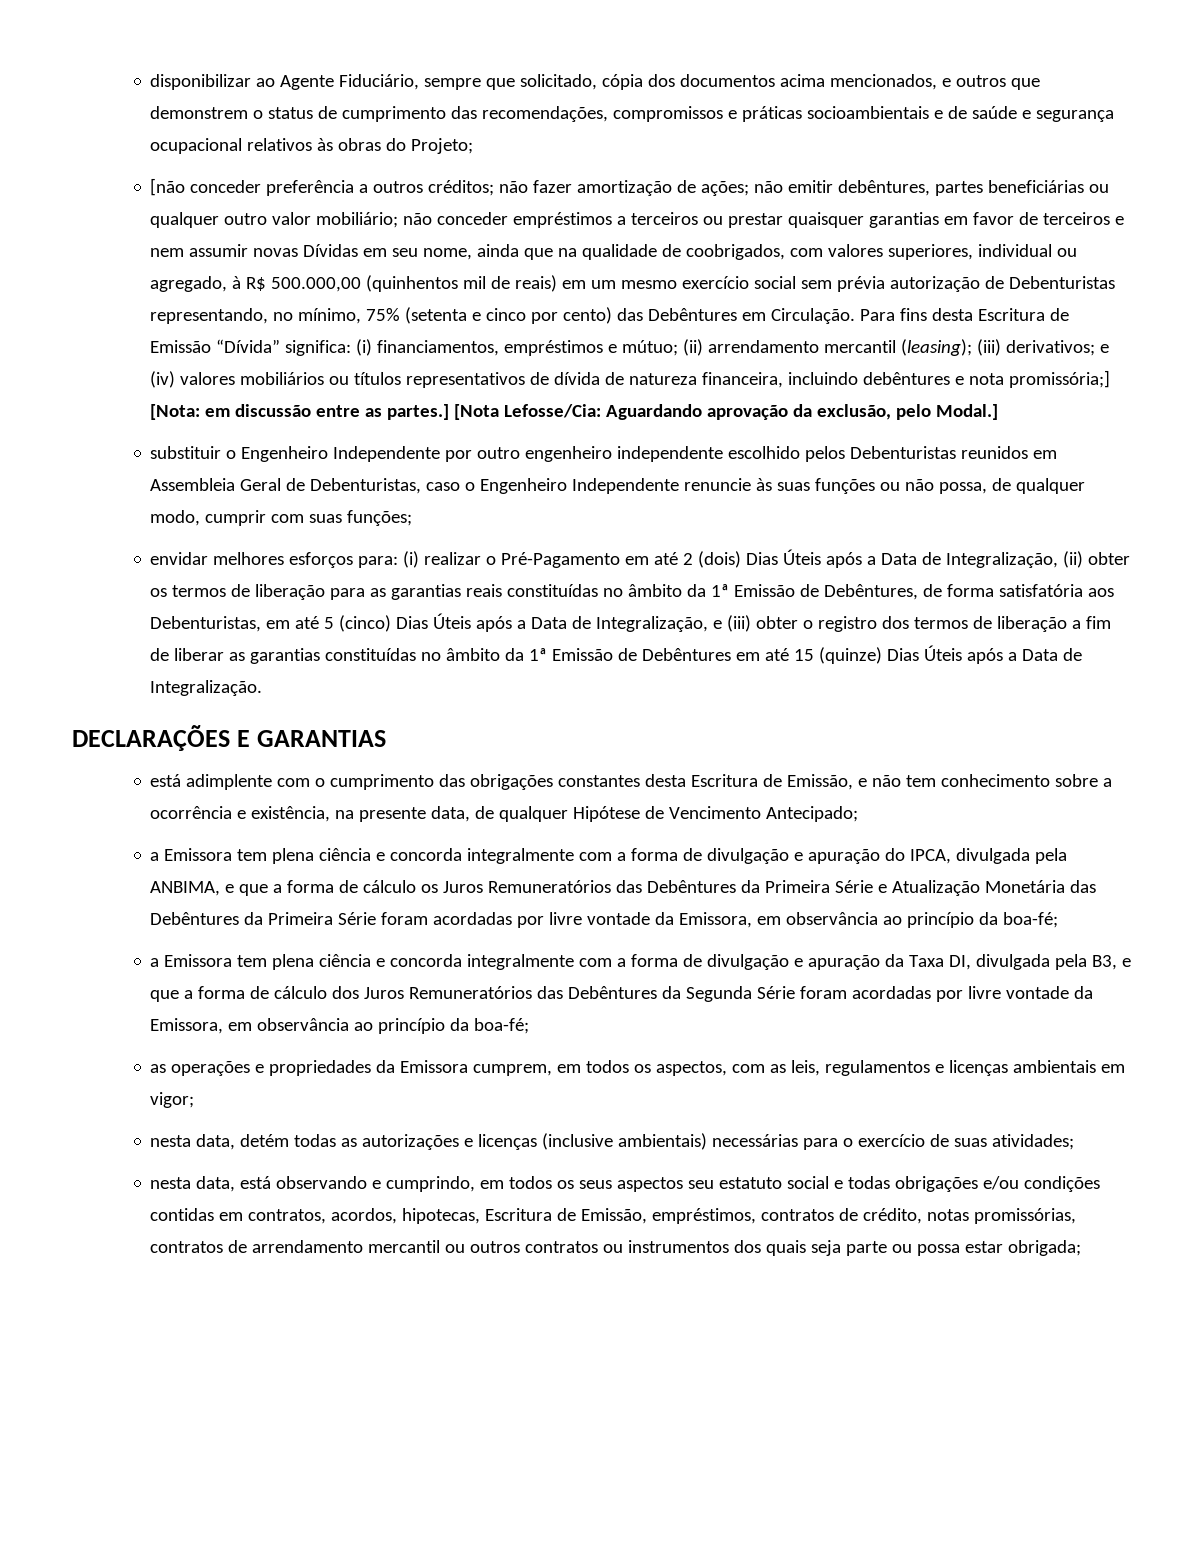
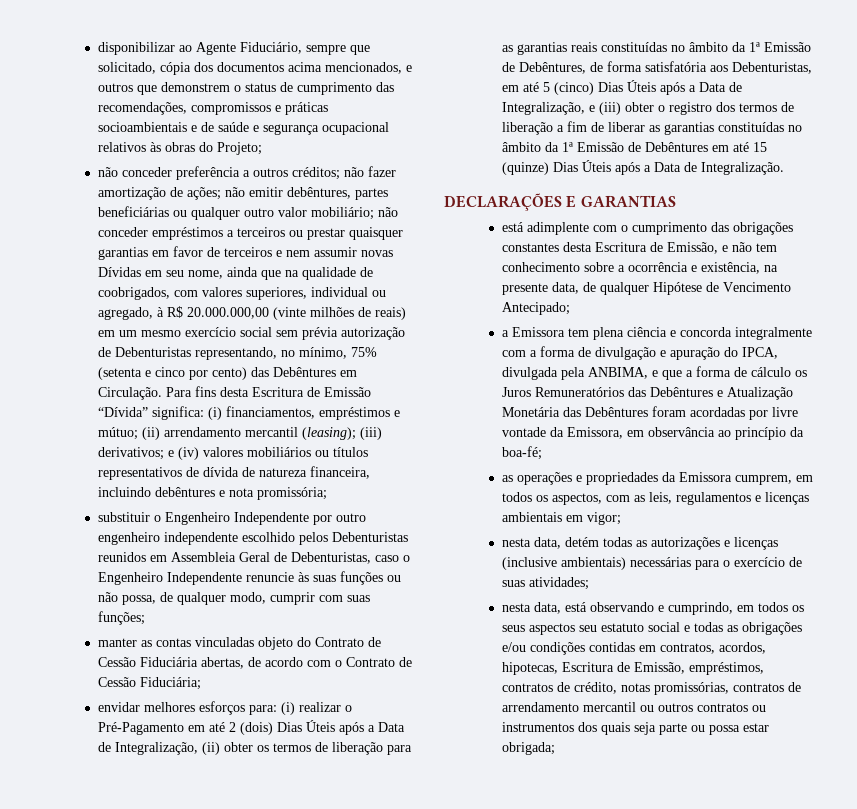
- [não conceder preferência a outros créditos;
+ não conceder preferência a outros créditos;
- não conceder empréstimos a terceiros ou prestar quaisquer garantias em favor de terceiros e nem assumir novas Dívidas em seu nome, ainda que na qualidade de coobrigados, com valores superiores, individual ou agregado, à R$ 500.000,00 (quinhentos mil de reais) em um mesmo exercício social sem prévia autorização de Debenturistas representando, no mínimo, 75% (setenta e cinco por cento) das Debêntures em Circulação.
+ não conceder empréstimos a terceiros ou prestar quaisquer garantias em favor de terceiros e nem assumir novas Dívidas em seu nome, ainda que na qualidade de coobrigados, com valores superiores, individual ou agregado, à R$ 20.000.000,00 (vinte milhões de reais) em um mesmo exercício social sem prévia autorização de Debenturistas representando, no mínimo, 75% (setenta e cinco por cento) das Debêntures em Circulação.
- Para fins desta Escritura de Emissão “Dívida” significa: (i) financiamentos, empréstimos e mútuo; (ii) arrendamento mercantil (leasing); (iii) derivativos; e (iv) valores mobiliários ou títulos representativos de dívida de natureza financeira, incluindo debêntures e nota promissória;] [Nota: em discussão entre as partes.] [Nota Lefosse/Cia: Aguardando aprovação da exclusão, pelo Modal.]
+ Para fins desta Escritura de Emissão “Dívida” significa: (i) financiamentos, empréstimos e mútuo; (ii) arrendamento mercantil (leasing); (iii) derivativos; e (iv) valores mobiliários ou títulos representativos de dívida de natureza financeira, incluindo debêntures e nota promissória;
+ manter as contas vinculadas objeto do Contrato de Cessão Fiduciária abertas, de acordo com o Contrato de Cessão Fiduciária;
- a Emissora tem plena ciência e concorda integralmente com a forma de divulgação e apuração do IPCA, divulgada pela ANBIMA, e que a forma de cálculo os Juros Remuneratórios das Debêntures da Primeira Série e Atualização Monetária das Debêntures da Primeira Série foram acordadas por livre vontade da Emissora, em observância ao princípio da boa-fé;
- a Emissora tem plena ciência e concorda integralmente com a forma de divulgação e apuração da Taxa DI, divulgada pela B3, e que a forma de cálculo dos Juros Remuneratórios das Debêntures da Segunda Série foram acordadas por livre vontade da Emissora, em observância ao princípio da boa-fé;
+ a Emissora tem plena ciência e concorda integralmente com a forma de divulgação e apuração do IPCA, divulgada pela ANBIMA, e que a forma de cálculo os Juros Remuneratórios das Debêntures e Atualização Monetária das Debêntures foram acordadas por livre vontade da Emissora, em observância ao princípio da boa-fé;
- nesta data, está observando e cumprindo, em todos os seus aspectos seu estatuto social e todas obrigações e/ou condições contidas em contratos, acordos, hipotecas, Escritura de Emissão, empréstimos, contratos de crédito, notas promissórias, contratos de arrendamento mercantil ou outros contratos ou instrumentos dos quais seja parte ou possa estar obrigada;
+ nesta data, está observando e cumprindo, em todos os seus aspectos seu estatuto social e todas as obrigações e/ou condições contidas em contratos, acordos, hipotecas, Escritura de Emissão, empréstimos, contratos de crédito, notas promissórias, contratos de arrendamento mercantil ou outros contratos ou instrumentos dos quais seja parte ou possa estar obrigada;

